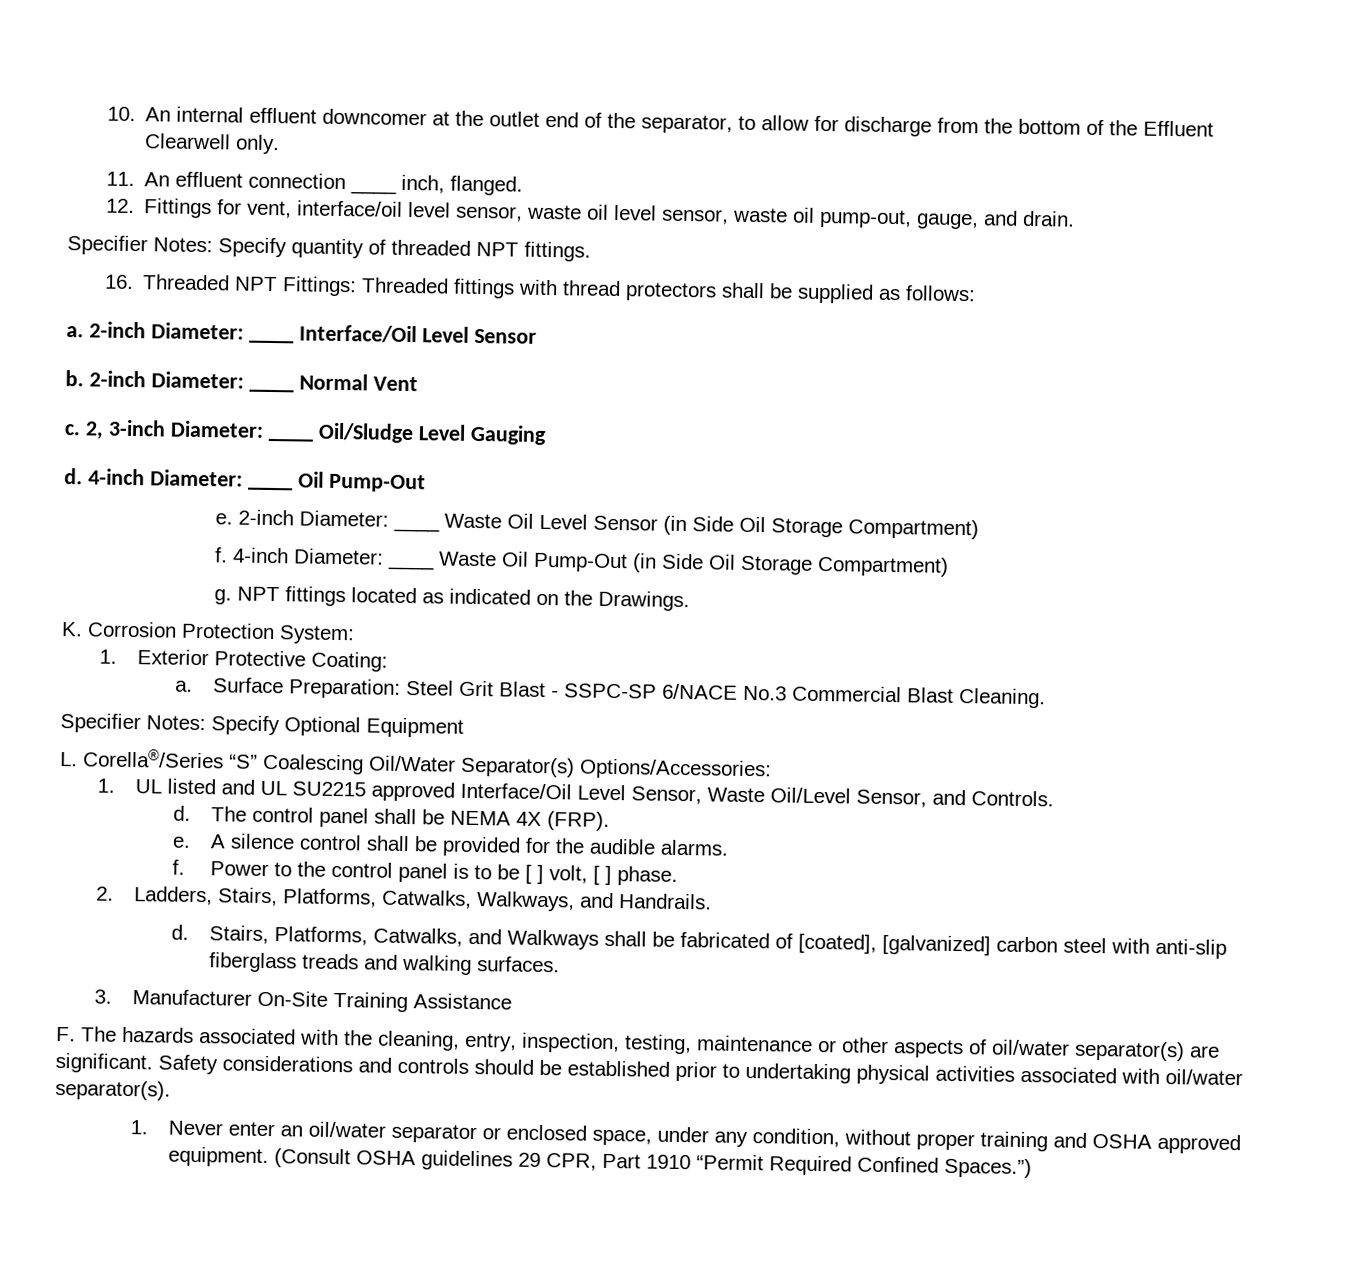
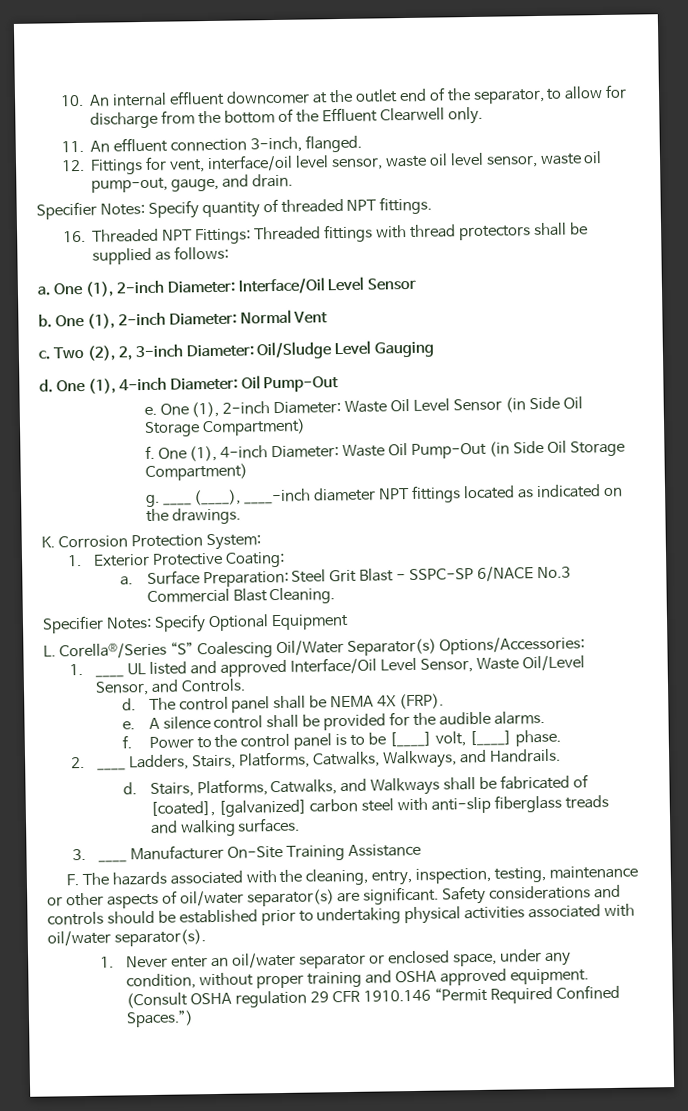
- 11. An effluent connection ____ inch, flanged.
+ 11. An effluent connection 3-inch, flanged.
- 2-inch Diameter: ____ Interface/Oil Level Sensor
+ One (1), 2-inch Diameter: Interface/Oil Level Sensor
- 2-inch Diameter: ____ Normal Vent
+ One (1), 2-inch Diameter: Normal Vent
- 2, 3-inch Diameter: ____ Oil/Sludge Level Gauging
+ Two (2), 2, 3-inch Diameter: Oil/Sludge Level Gauging
- 4-inch Diameter: ____ Oil Pump-Out
+ One (1), 4-inch Diameter: Oil Pump-Out
- 2-inch Diameter: ____ Waste Oil Level Sensor (in Side Oil Storage Compartment)
+ One (1), 2-inch Diameter: Waste Oil Level Sensor (in Side Oil Storage Compartment)
- 4-inch Diameter: ____ Waste Oil Pump-Out (in Side Oil Storage Compartment)
+ One (1), 4-inch Diameter: Waste Oil Pump-Out (in Side Oil Storage Compartment)
- NPT fittings located as indicated on the Drawings.
+ ____ (____), ____-inch diameter NPT fittings located as indicated on the drawings.
- 1. UL listed and UL SU2215 approved Interface/Oil Level Sensor, Waste Oil/Level Sensor, and Controls.
+ 1. ____ UL listed and approved Interface/Oil Level Sensor, Waste Oil/Level Sensor, and Controls.
- Power to the control panel is to be [ ] volt, [ ] phase.
+ Power to the control panel is to be [____] volt, [____] phase.
- 2. Ladders, Stairs, Platforms, Catwalks, Walkways, and Handrails.
+ 2. ____ Ladders, Stairs, Platforms, Catwalks, Walkways, and Handrails.
- 3. Manufacturer On-Site Training Assistance
+ 3. ____ Manufacturer On-Site Training Assistance
- (Consult OSHA guidelines 29 CPR, Part 1910 “Permit Required Confined Spaces.”)
+ (Consult OSHA regulation 29 CFR 1910.146 “Permit Required Confined Spaces.”)

